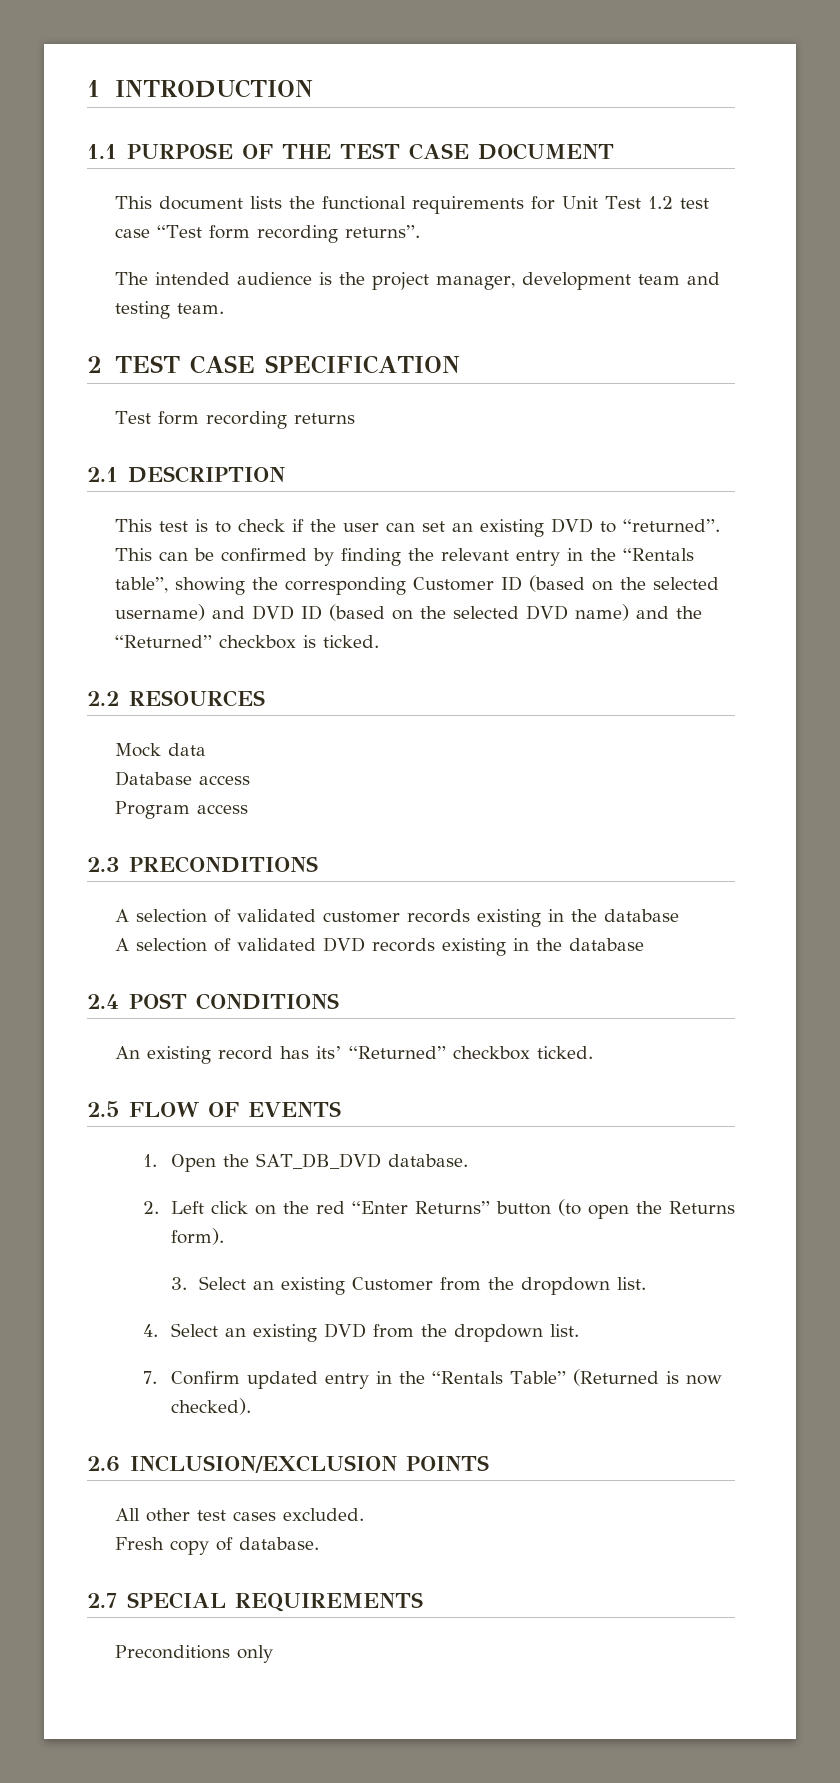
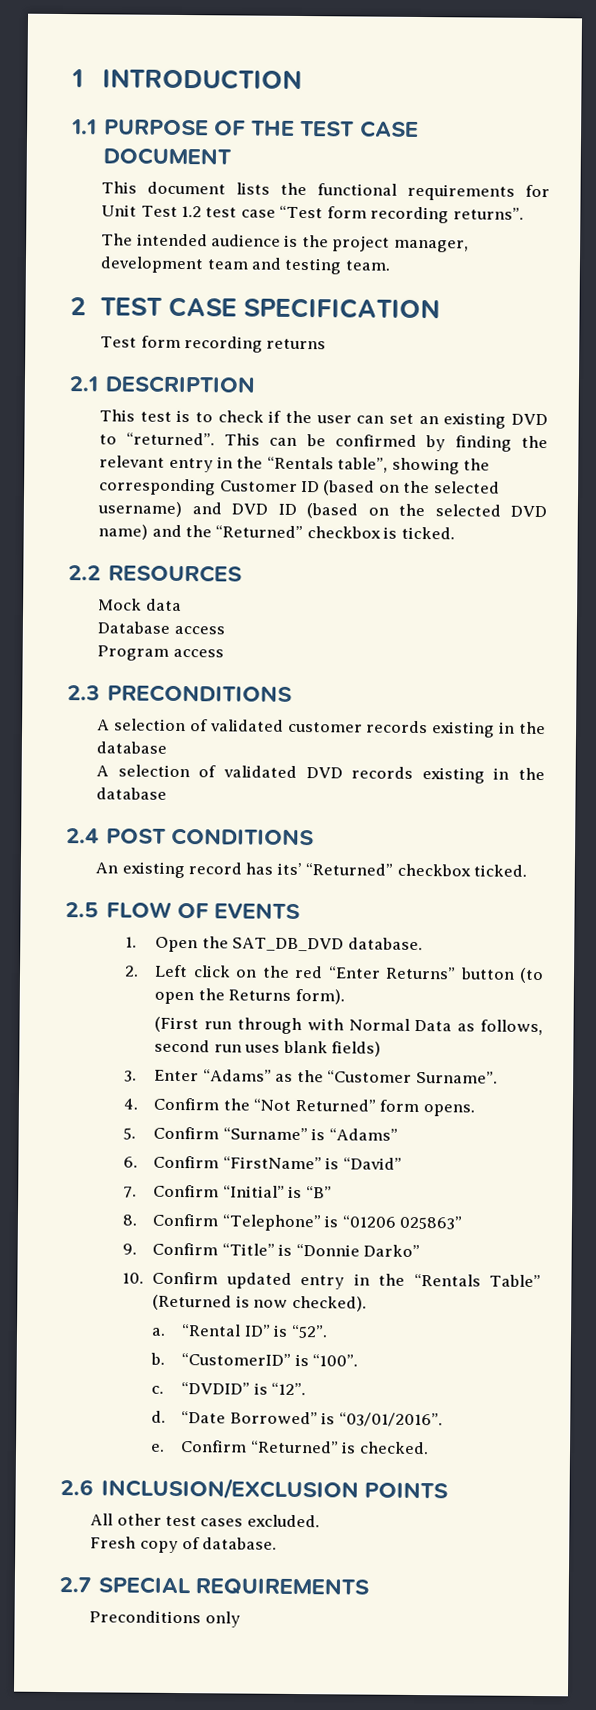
- 3. Select an existing Customer from the dropdown list.
- 4. Select an existing DVD from the dropdown list.
- 7. Confirm updated entry in the “Rentals Table” (Returned is now checked).
+ (First run through with Normal Data as follows, second run uses blank fields)
+ 3. Enter “Adams” as the “Customer Surname”.
+ 4. Confirm the “Not Returned” form opens.
+ 5. Confirm “Surname” is “Adams”
+ 6. Confirm “FirstName” is “David”
+ 7. Confirm “Initial” is “B”
+ 8. Confirm “Telephone” is “01206 025863”
+ 9. Confirm “Title” is “Donnie Darko”
+ 10. Confirm updated entry in the “Rentals Table” (Returned is now checked).
+ a. “Rental ID” is “52”.
+ b. “CustomerID” is “100”.
+ c. “DVDID” is “12”.
+ d. “Date Borrowed” is “03/01/2016”.
+ e. Confirm “Returned” is checked.

